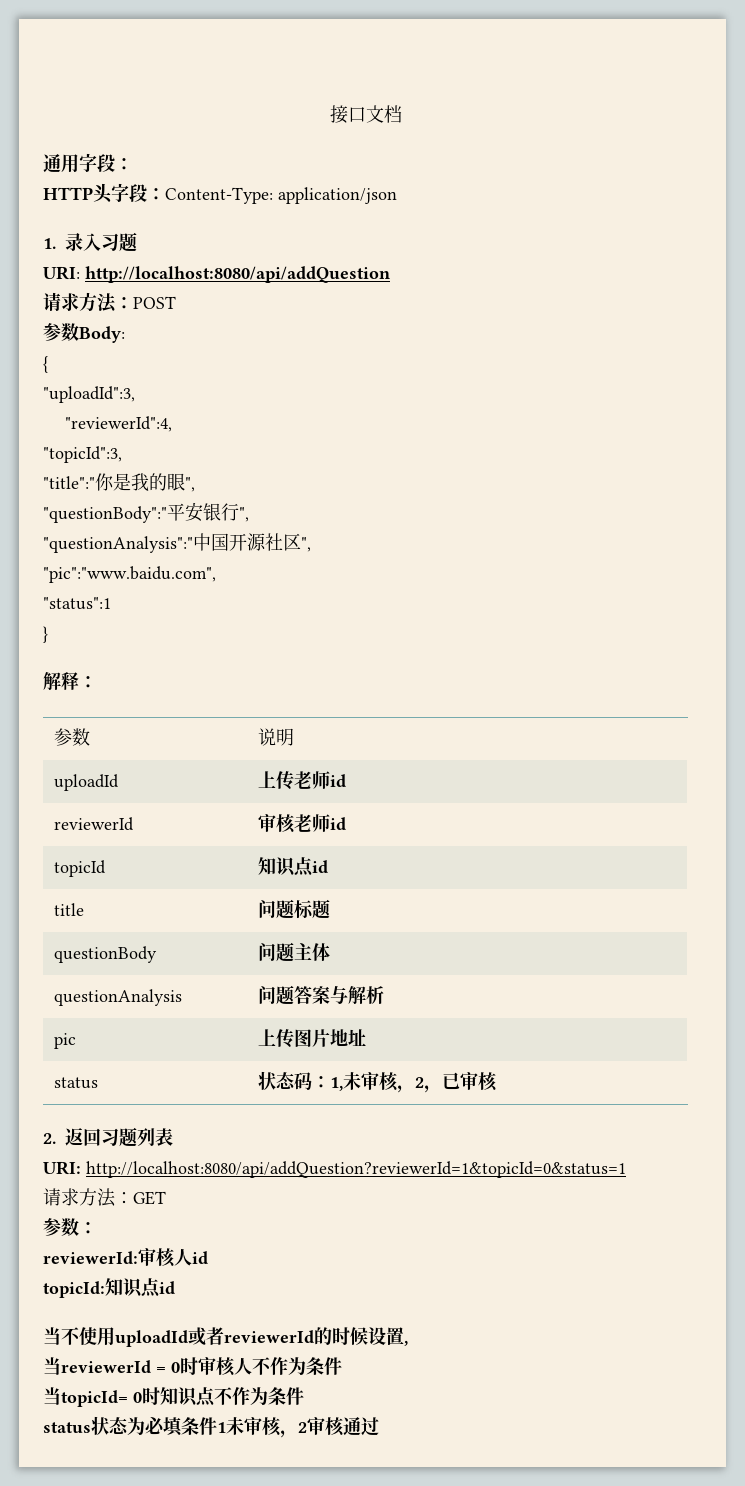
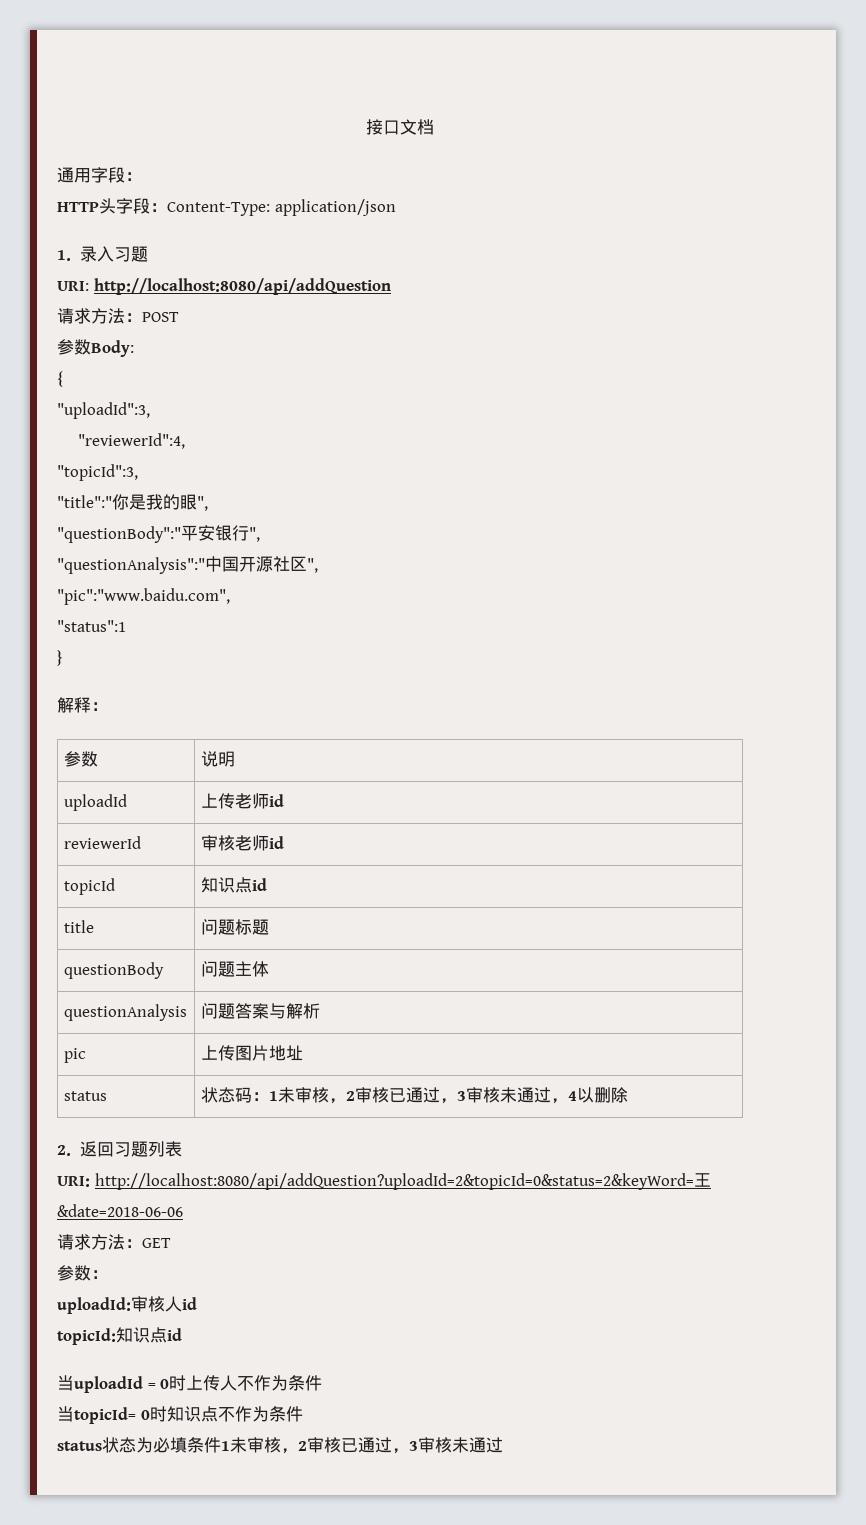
- status | 状态码：1,未审核，2，已审核
+ status | 状态码：1未审核，2审核已通过，3审核未通过，4以删除
- URI: http://localhost:8080/api/addQuestion?reviewerId=1&topicId=0&status=1
+ URI: http://localhost:8080/api/addQuestion?uploadId=2&topicId=0&status=2&keyWord=王&date=2018-06-06
- reviewerId:审核人id
+ uploadId:审核人id
- 当不使用uploadId或者reviewerId的时候设置,
- 当reviewerId = 0时审核人不作为条件
+ 当uploadId = 0时上传人不作为条件
- status状态为必填条件1未审核，2审核通过
+ status状态为必填条件1未审核，2审核已通过，3审核未通过

